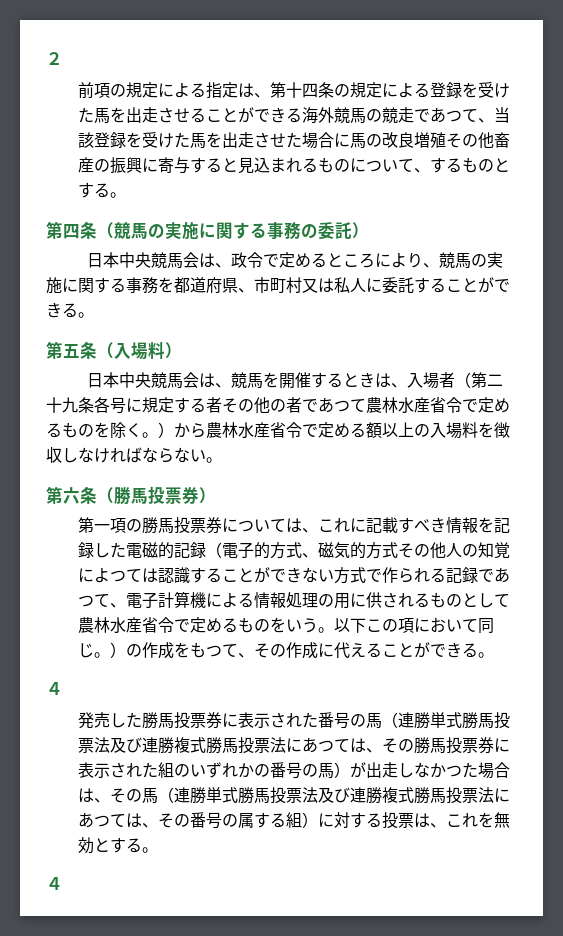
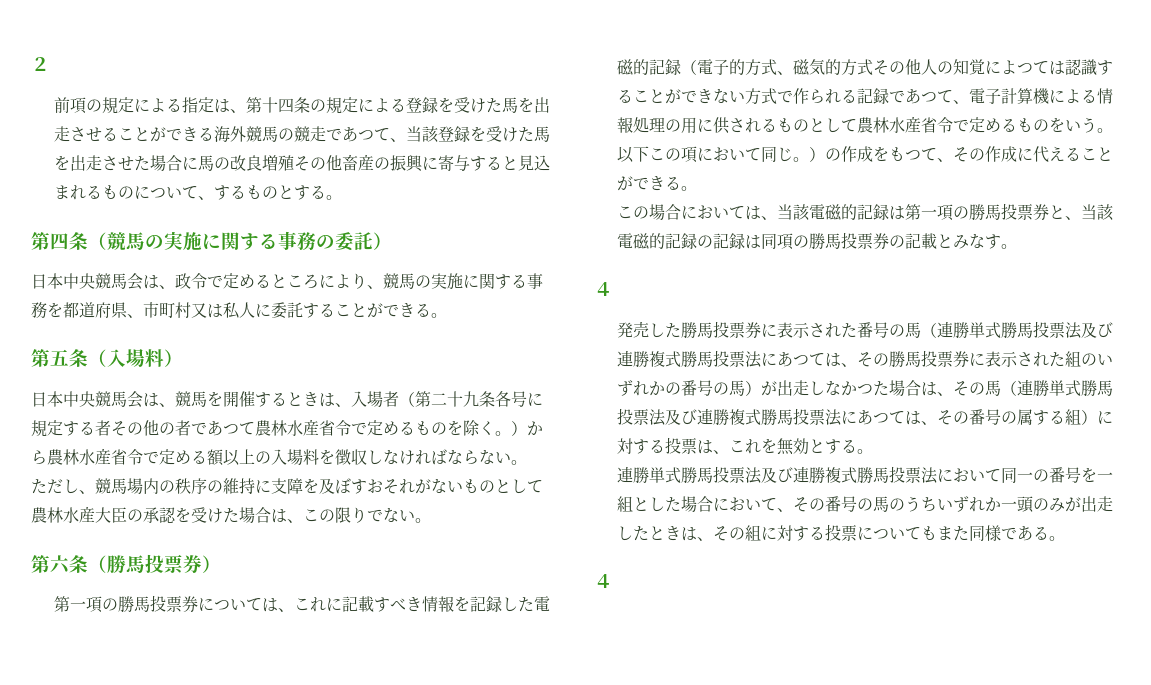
+ ただし、競馬場内の秩序の維持に支障を及ぼすおそれがないものとして農林水産大臣の承認を受けた場合は、この限りでない。
+ この場合においては、当該電磁的記録は第一項の勝馬投票券と、当該電磁的記録の記録は同項の勝馬投票券の記載とみなす。
+ 連勝単式勝馬投票法及び連勝複式勝馬投票法において同一の番号を一組とした場合において、その番号の馬のうちいずれか一頭のみが出走したときは、その組に対する投票についてもまた同様である。

